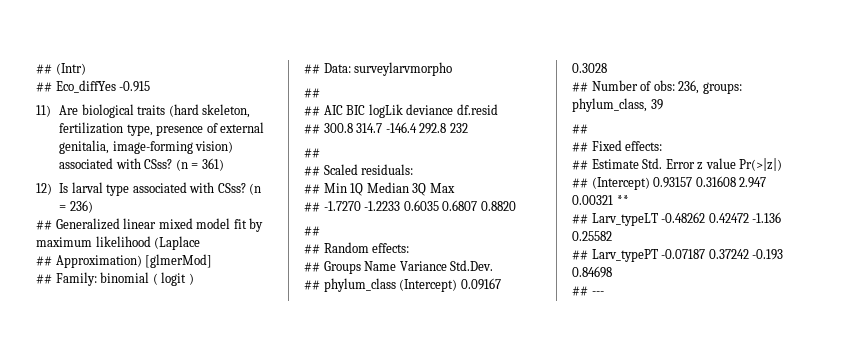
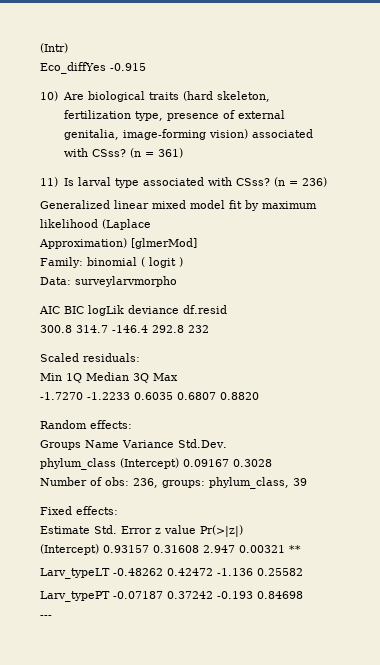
- ## (Intr)
+ (Intr)
- ## Eco_diffYes -0.915
+ Eco_diffYes -0.915
- 11) Are biological traits (hard skeleton, fertilization type, presence of external genitalia, image-forming vision) associated with CSss?
+ 10) Are biological traits (hard skeleton, fertilization type, presence of external genitalia, image-forming vision) associated with CSss?
- 12) Is larval type associated with CSss?
+ 11) Is larval type associated with CSss?
- ## Generalized linear mixed model fit by maximum likelihood (Laplace
+ Generalized linear mixed model fit by maximum likelihood (Laplace
- ## Approximation) [glmerMod]
+ Approximation) [glmerMod]
- ## Family: binomial ( logit )
+ Family: binomial ( logit )
- ## Data: surveylarvmorpho
- ##
- ## AIC BIC logLik deviance df.resid
+ Data: surveylarvmorpho
+ AIC BIC logLik deviance df.resid
- ## 300.8 314.7 -146.4 292.8 232
- ##
- ## Scaled residuals:
+ 300.8 314.7 -146.4 292.8 232
+ Scaled residuals:
- ## Min 1Q Median 3Q Max
+ Min 1Q Median 3Q Max
- ## -1.7270 -1.2233 0.6035 0.6807 0.8820
- ##
- ## Random effects:
+ -1.7270 -1.2233 0.6035 0.6807 0.8820
+ Random effects:
- ## Groups Name Variance Std.Dev.
+ Groups Name Variance Std.Dev.
- ## phylum_class (Intercept) 0.09167 0.3028
+ phylum_class (Intercept) 0.09167 0.3028
- ## Number of obs: 236, groups: phylum_class, 39
- ##
- ## Fixed effects:
+ Number of obs: 236, groups: phylum_class, 39
+ Fixed effects:
- ## Estimate Std. Error z value Pr(>|z|)
+ Estimate Std. Error z value Pr(>|z|)
- ## (Intercept) 0.93157 0.31608 2.947 0.00321 **
+ (Intercept) 0.93157 0.31608 2.947 0.00321 **
- ## Larv_typeLT -0.48262 0.42472 -1.136 0.25582
+ Larv_typeLT -0.48262 0.42472 -1.136 0.25582
- ## Larv_typePT -0.07187 0.37242 -0.193 0.84698
+ Larv_typePT -0.07187 0.37242 -0.193 0.84698
- ## ---
+ ---

